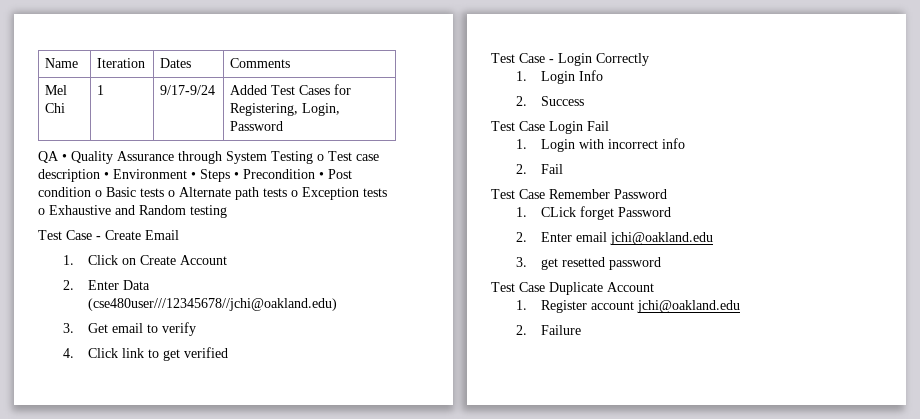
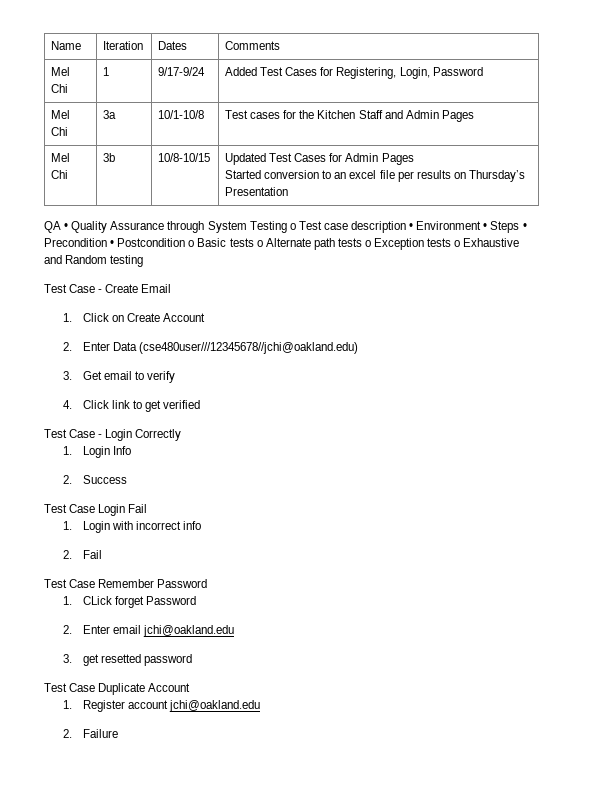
+ Mel Chi | 3a | 10/1-10/8 | Test cases for the Kitchen Staff and Admin Pages
+ Mel Chi | 3b | 10/8-10/15 | Updated Test Cases for Admin Pages
+ Started conversion to an excel file per results on Thursday’s Presentation
- QA • Quality Assurance through System Testing o Test case description • Environment • Steps • Precondition • Post condition o Basic tests o Alternate path tests o Exception tests o Exhaustive and Random testing
+ QA • Quality Assurance through System Testing o Test case description • Environment • Steps • Precondition • Postcondition o Basic tests o Alternate path tests o Exception tests o Exhaustive and Random testing

